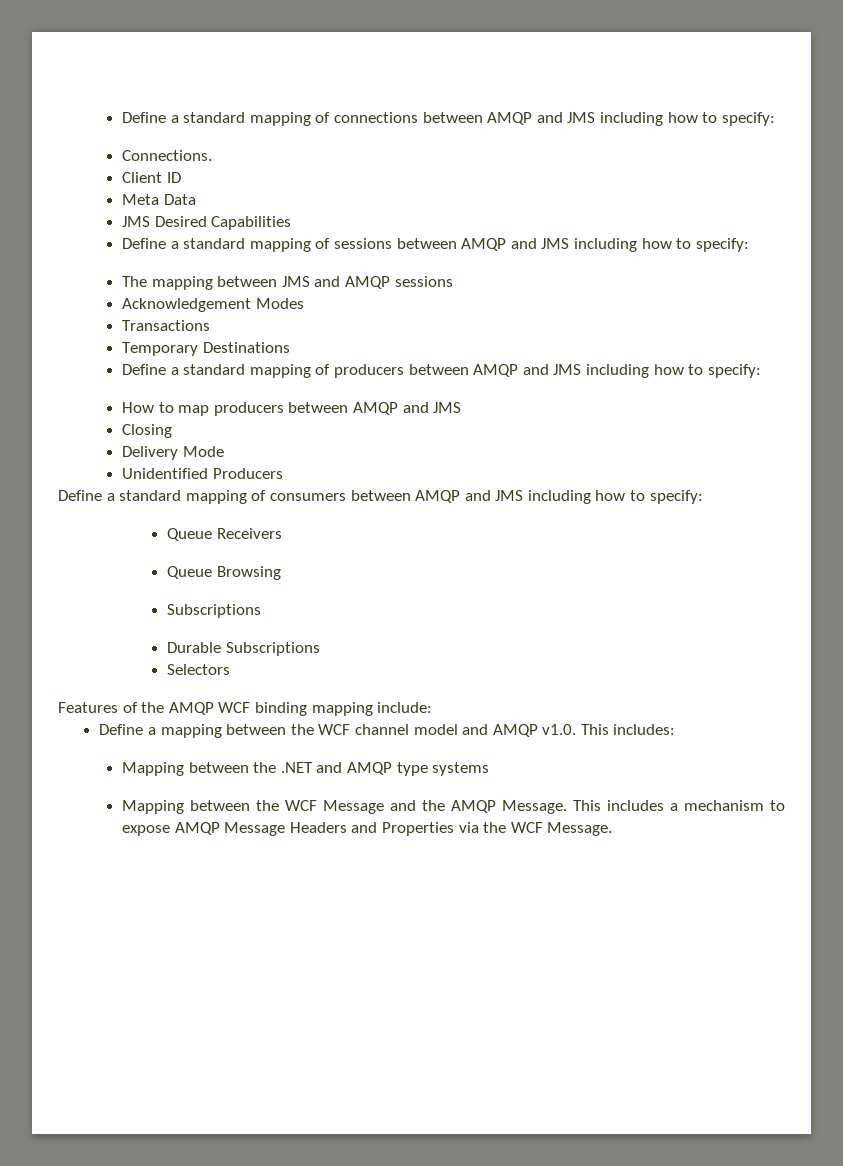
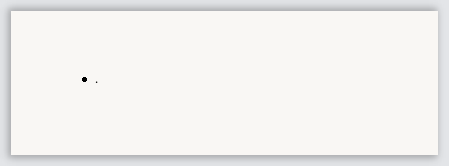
- Define a standard mapping of connections between AMQP and JMS including how to specify:
- Connections.
- Client ID
- Meta Data
- JMS Desired Capabilities
- Define a standard mapping of sessions between AMQP and JMS including how to specify:
- The mapping between JMS and AMQP sessions
- Acknowledgement Modes
- Transactions
- Temporary Destinations
- Define a standard mapping of producers between AMQP and JMS including how to specify:
- How to map producers between AMQP and JMS
- Closing
- Delivery Mode
- Unidentified Producers
- Define a standard mapping of consumers between AMQP and JMS including how to specify:
- Queue Receivers
- Queue Browsing
- Subscriptions
- Durable Subscriptions
- Selectors
- Features of the AMQP WCF binding mapping include:
- Define a mapping between the WCF channel model and AMQP v1.0. This includes:
- Mapping between the .NET and AMQP type systems
- Mapping between the WCF Message and the AMQP Message. This includes a mechanism to expose AMQP Message Headers and Properties via the WCF Message.
+ .

